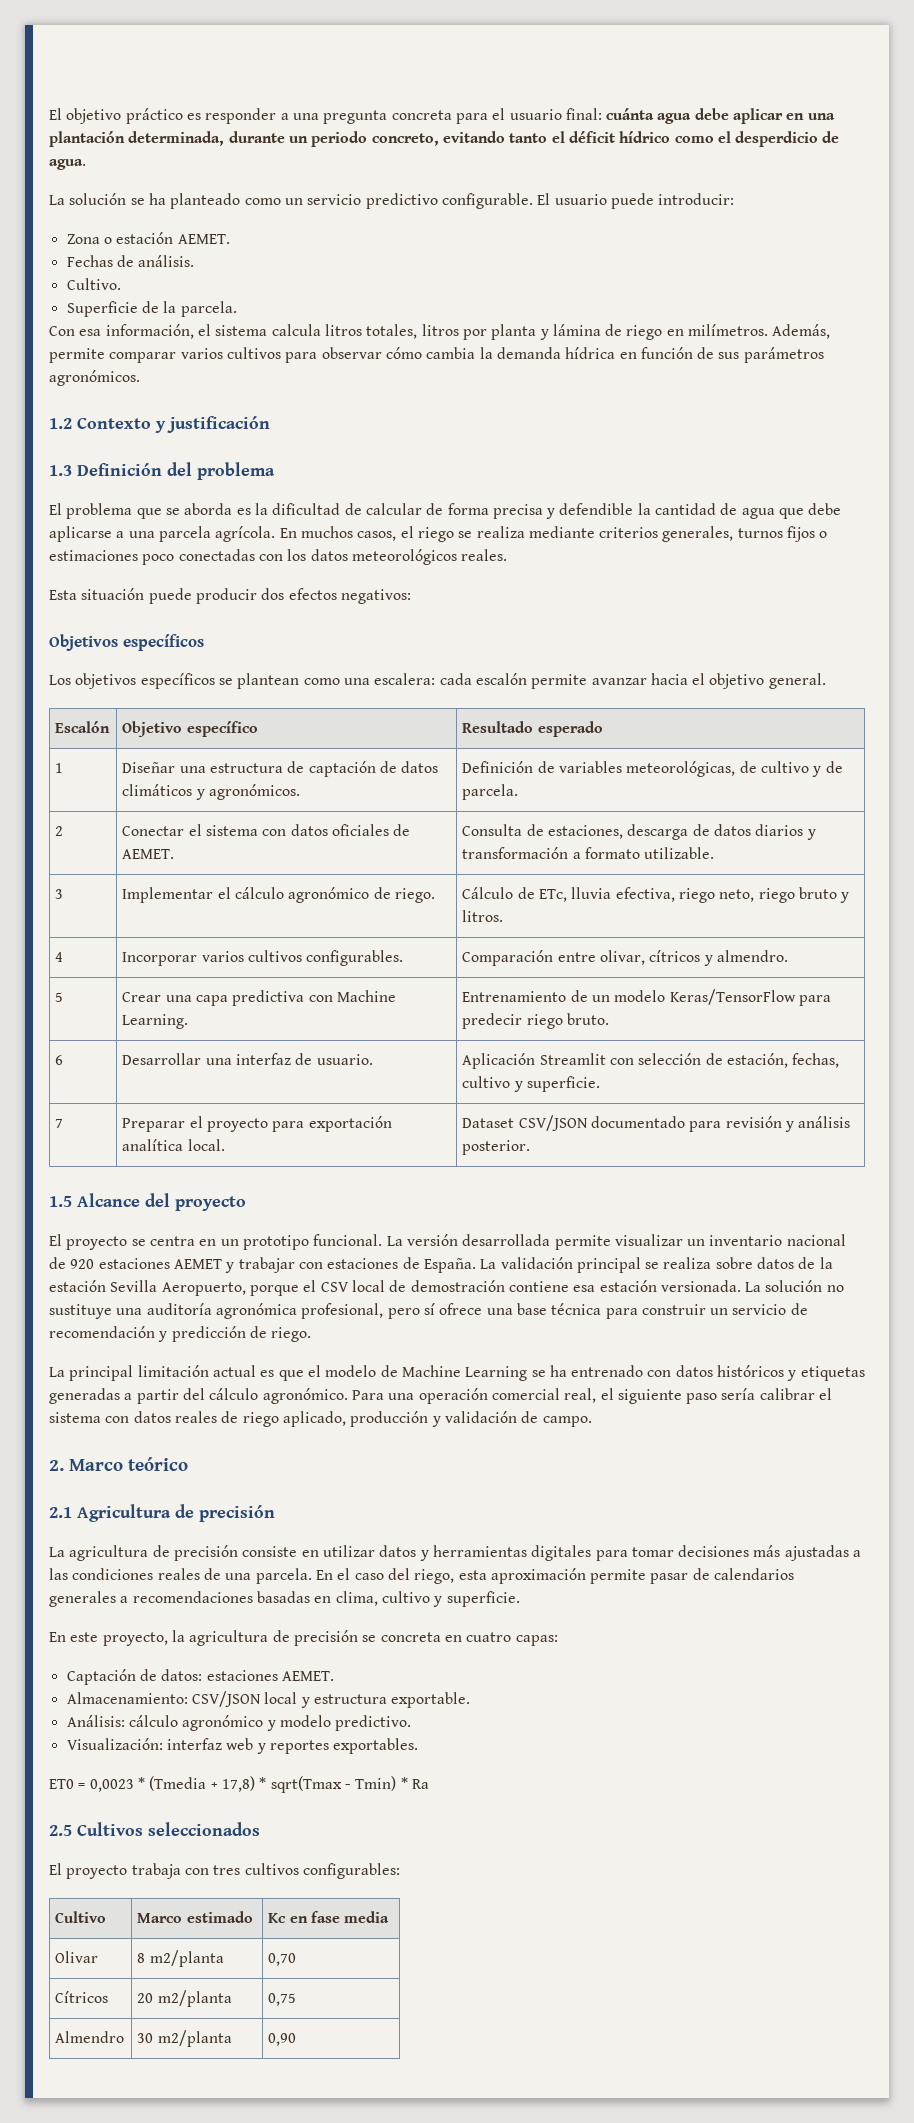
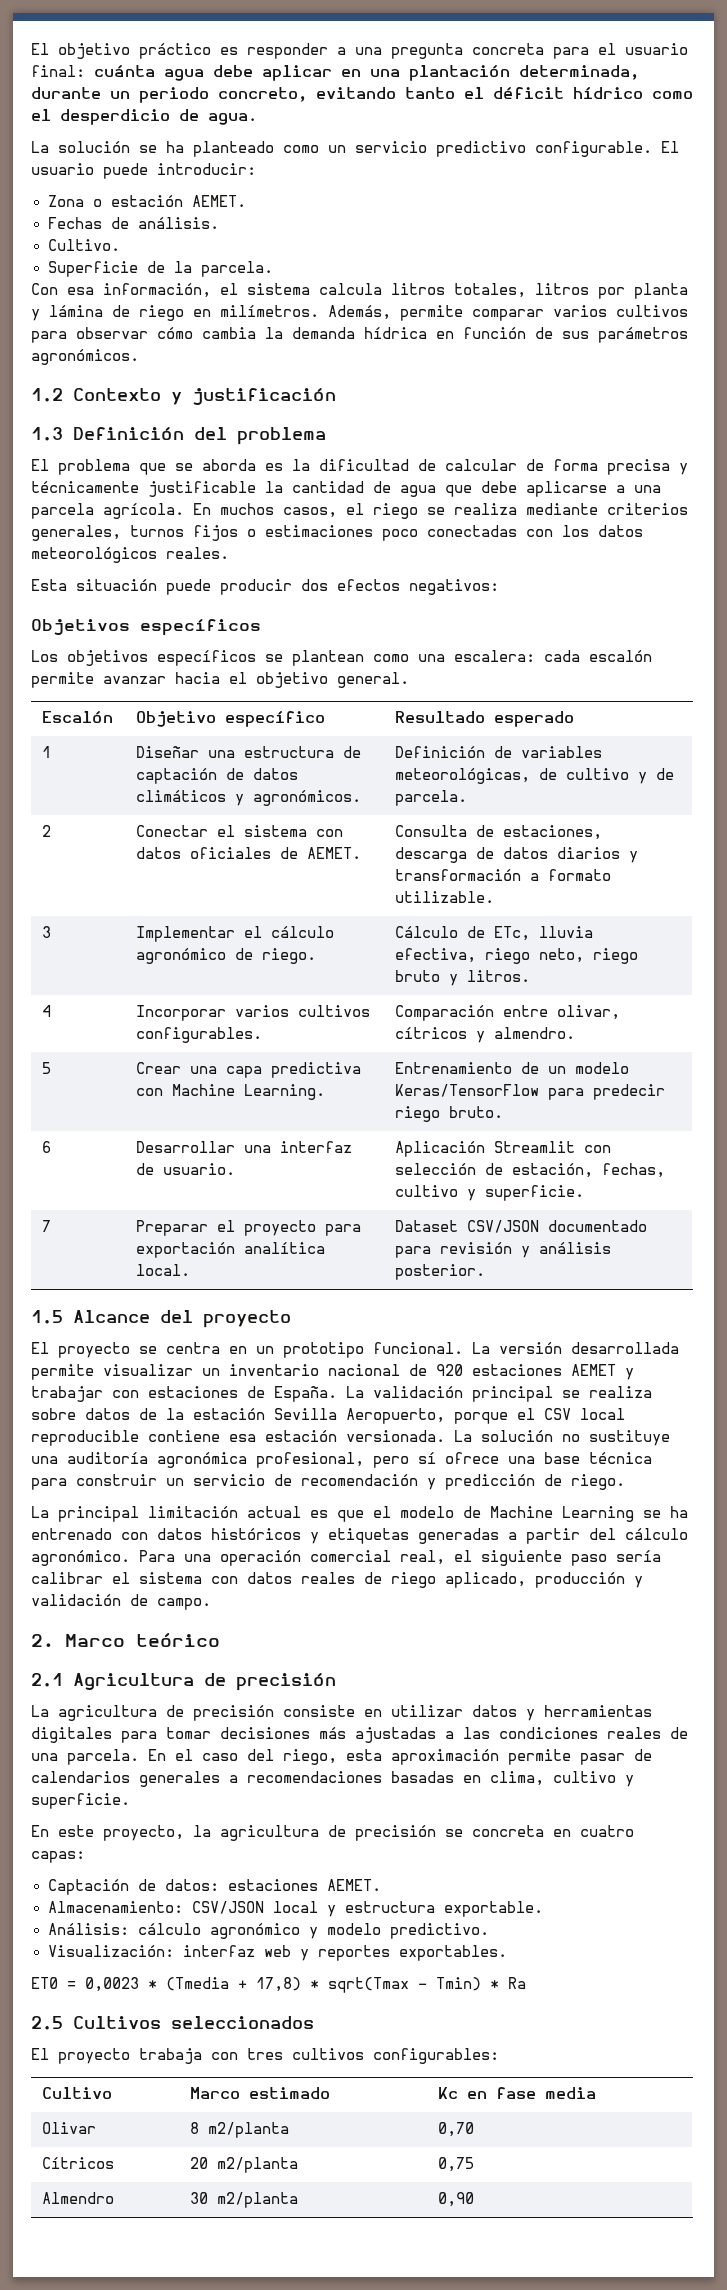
- El problema que se aborda es la dificultad de calcular de forma precisa y defendible la cantidad de agua que debe aplicarse a una parcela agrícola.
+ El problema que se aborda es la dificultad de calcular de forma precisa y técnicamente justificable la cantidad de agua que debe aplicarse a una parcela agrícola.
- La validación principal se realiza sobre datos de la estación Sevilla Aeropuerto, porque el CSV local de demostración contiene esa estación versionada.
+ La validación principal se realiza sobre datos de la estación Sevilla Aeropuerto, porque el CSV local reproducible contiene esa estación versionada.

